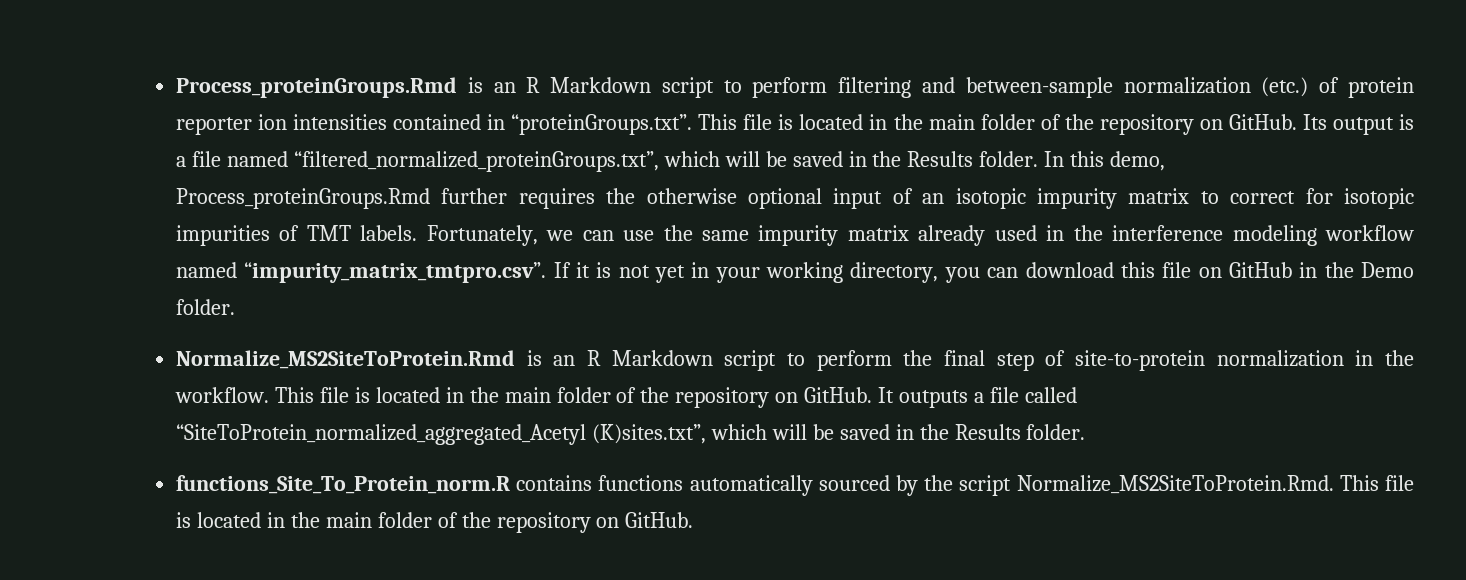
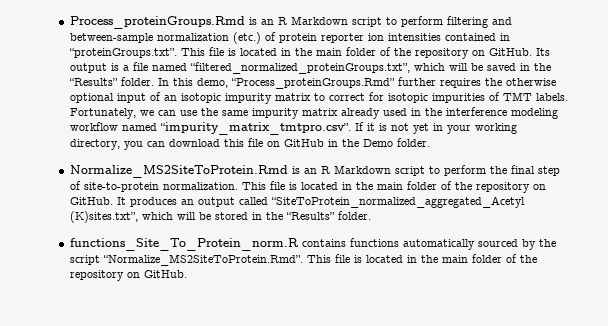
- Its output is a file named “filtered_normalized_proteinGroups.txt”, which will be saved in the Results folder.
+ Its output is a file named “filtered_normalized_proteinGroups.txt”, which will be saved in the “Results” folder.
- In this demo, Process_proteinGroups.Rmd further requires the otherwise optional input of an isotopic impurity matrix to correct for isotopic impurities of TMT labels.
+ In this demo, “Process_proteinGroups.Rmd” further requires the otherwise optional input of an isotopic impurity matrix to correct for isotopic impurities of TMT labels.
- Normalize_MS2SiteToProtein.Rmd is an R Markdown script to perform the final step of site-to-protein normalization in the workflow.
+ Normalize_MS2SiteToProtein.Rmd is an R Markdown script to perform the final step of site-to-protein normalization.
- It outputs a file called “SiteToProtein_normalized_aggregated_Acetyl (K)sites.txt”, which will be saved in the Results folder.
+ It produces an output called “SiteToProtein_normalized_aggregated_Acetyl (K)sites.txt”, which will be stored in the “Results” folder.
- functions_Site_To_Protein_norm.R contains functions automatically sourced by the script Normalize_MS2SiteToProtein.Rmd. This file is located in the main folder of the repository on GitHub.
+ functions_Site_To_Protein_norm.R contains functions automatically sourced by the script “Normalize_MS2SiteToProtein.Rmd”. This file is located in the main folder of the repository on GitHub.

